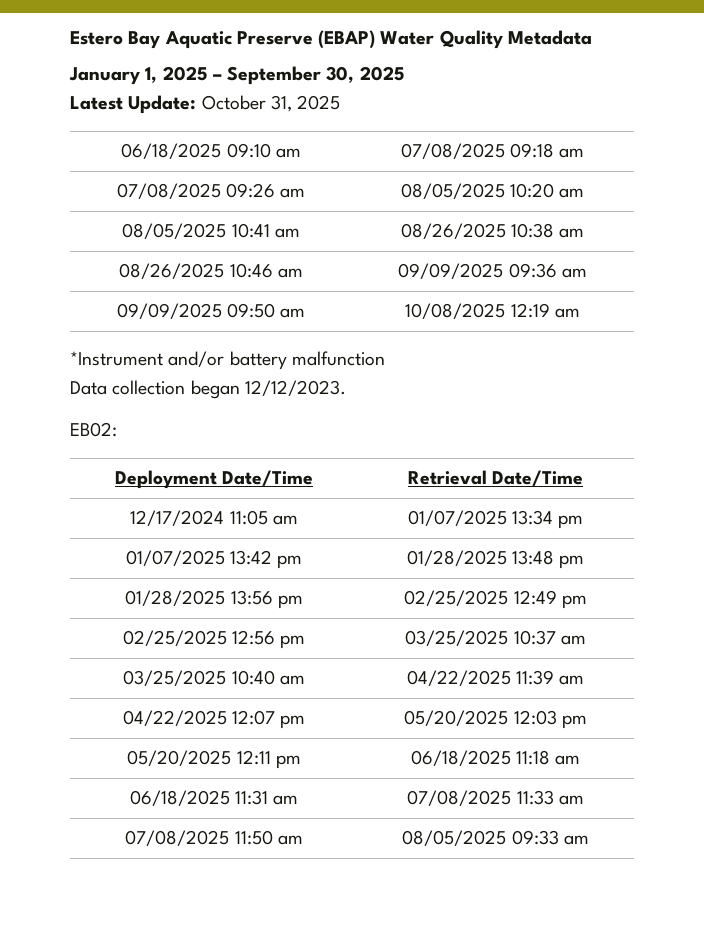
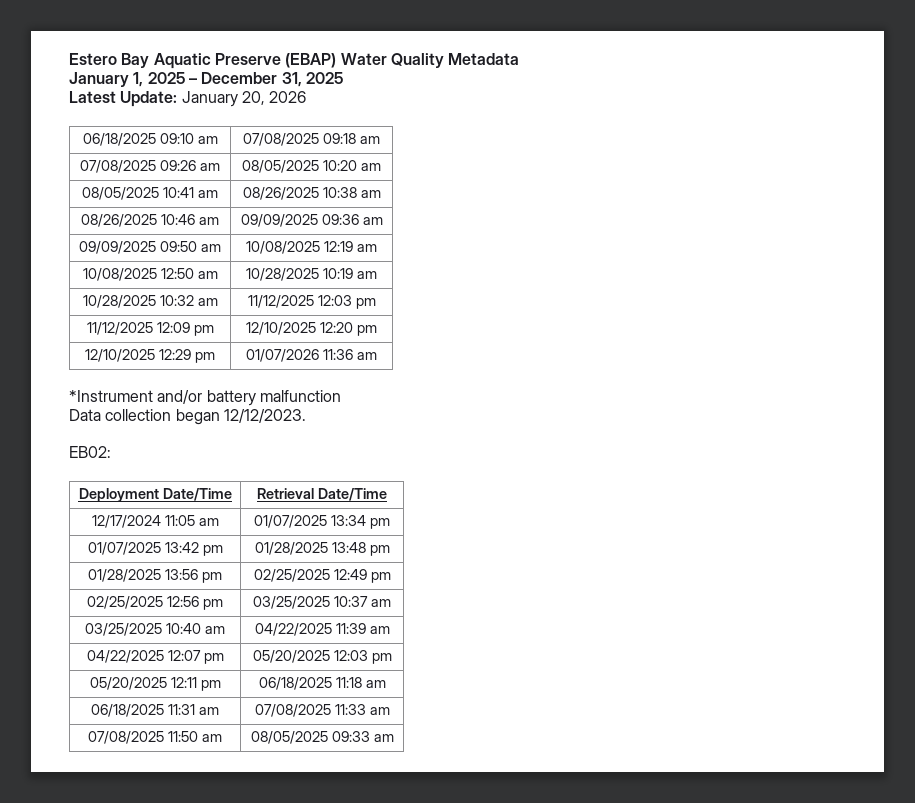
- January 1, 2025 – September 30, 2025
+ January 1, 2025 – December 31, 2025
- Latest Update: October 31, 2025
+ Latest Update: January 20, 2026
+ 10/08/2025 12:50 am | 10/28/2025 10:19 am
+ 10/28/2025 10:32 am | 11/12/2025 12:03 pm
+ 11/12/2025 12:09 pm | 12/10/2025 12:20 pm
+ 12/10/2025 12:29 pm | 01/07/2026 11:36 am

